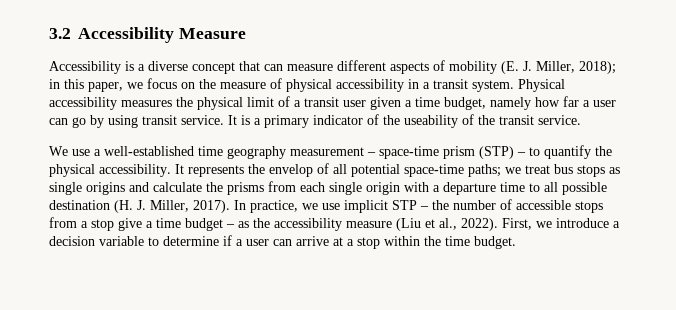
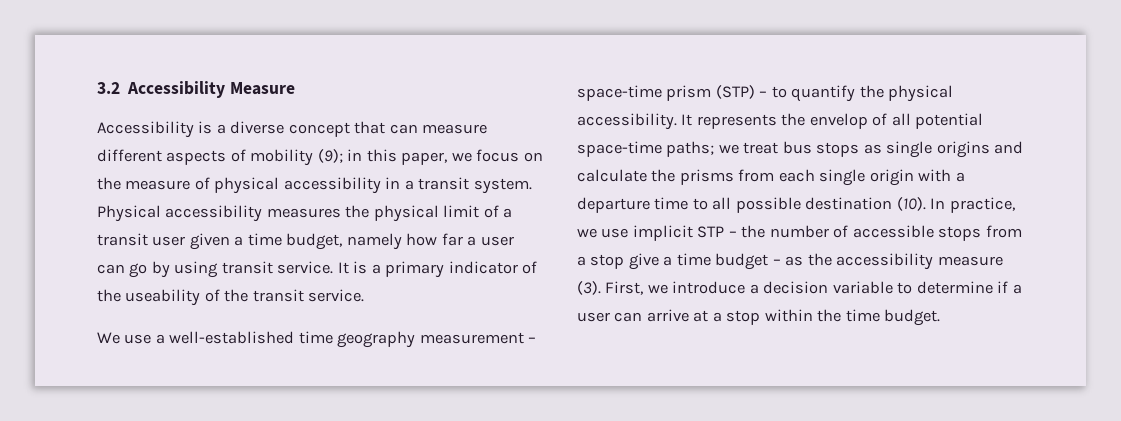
- Accessibility is a diverse concept that can measure different aspects of mobility (E. J. Miller, 2018); in this paper, we focus on the measure of physical accessibility in a transit system.
+ Accessibility is a diverse concept that can measure different aspects of mobility (9); in this paper, we focus on the measure of physical accessibility in a transit system.
- It represents the envelop of all potential space-time paths; we treat bus stops as single origins and calculate the prisms from each single origin with a departure time to all possible destination (H. J. Miller, 2017).
+ It represents the envelop of all potential space-time paths; we treat bus stops as single origins and calculate the prisms from each single origin with a departure time to all possible destination (10).
- In practice, we use implicit STP – the number of accessible stops from a stop give a time budget – as the accessibility measure (Liu et al., 2022).
+ In practice, we use implicit STP – the number of accessible stops from a stop give a time budget – as the accessibility measure (3).

